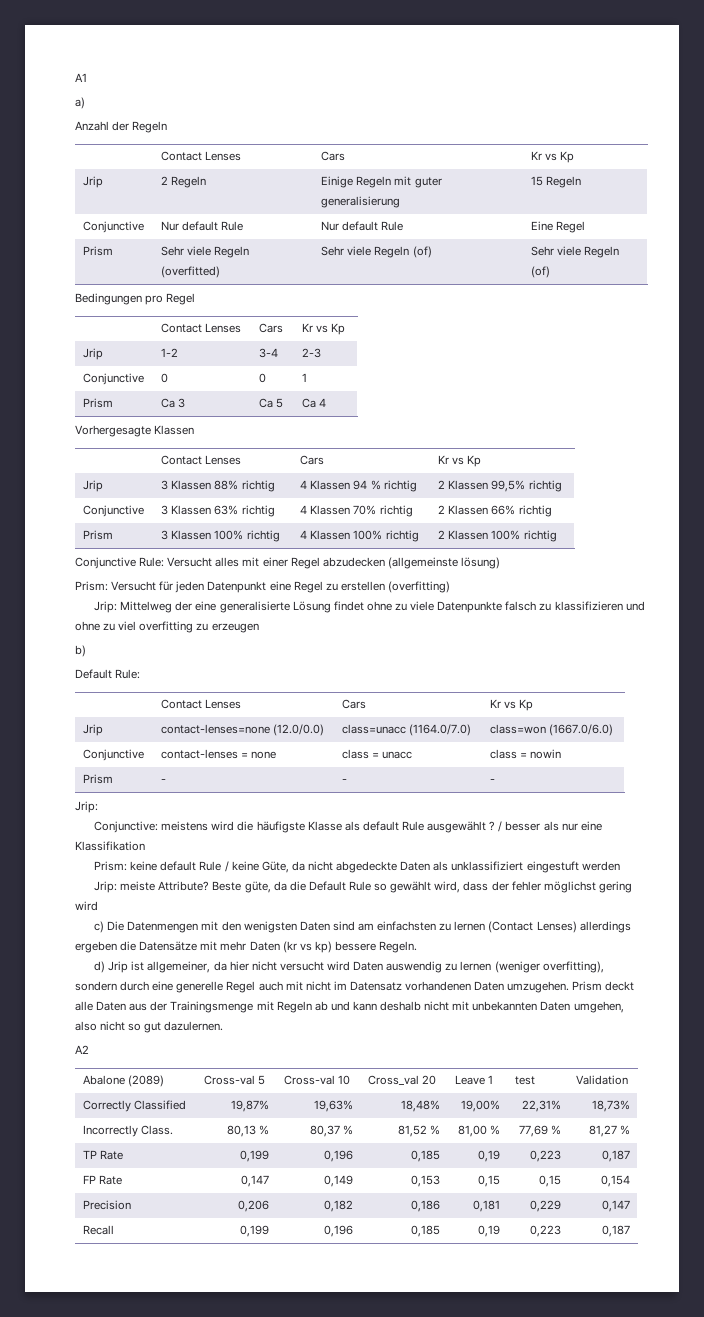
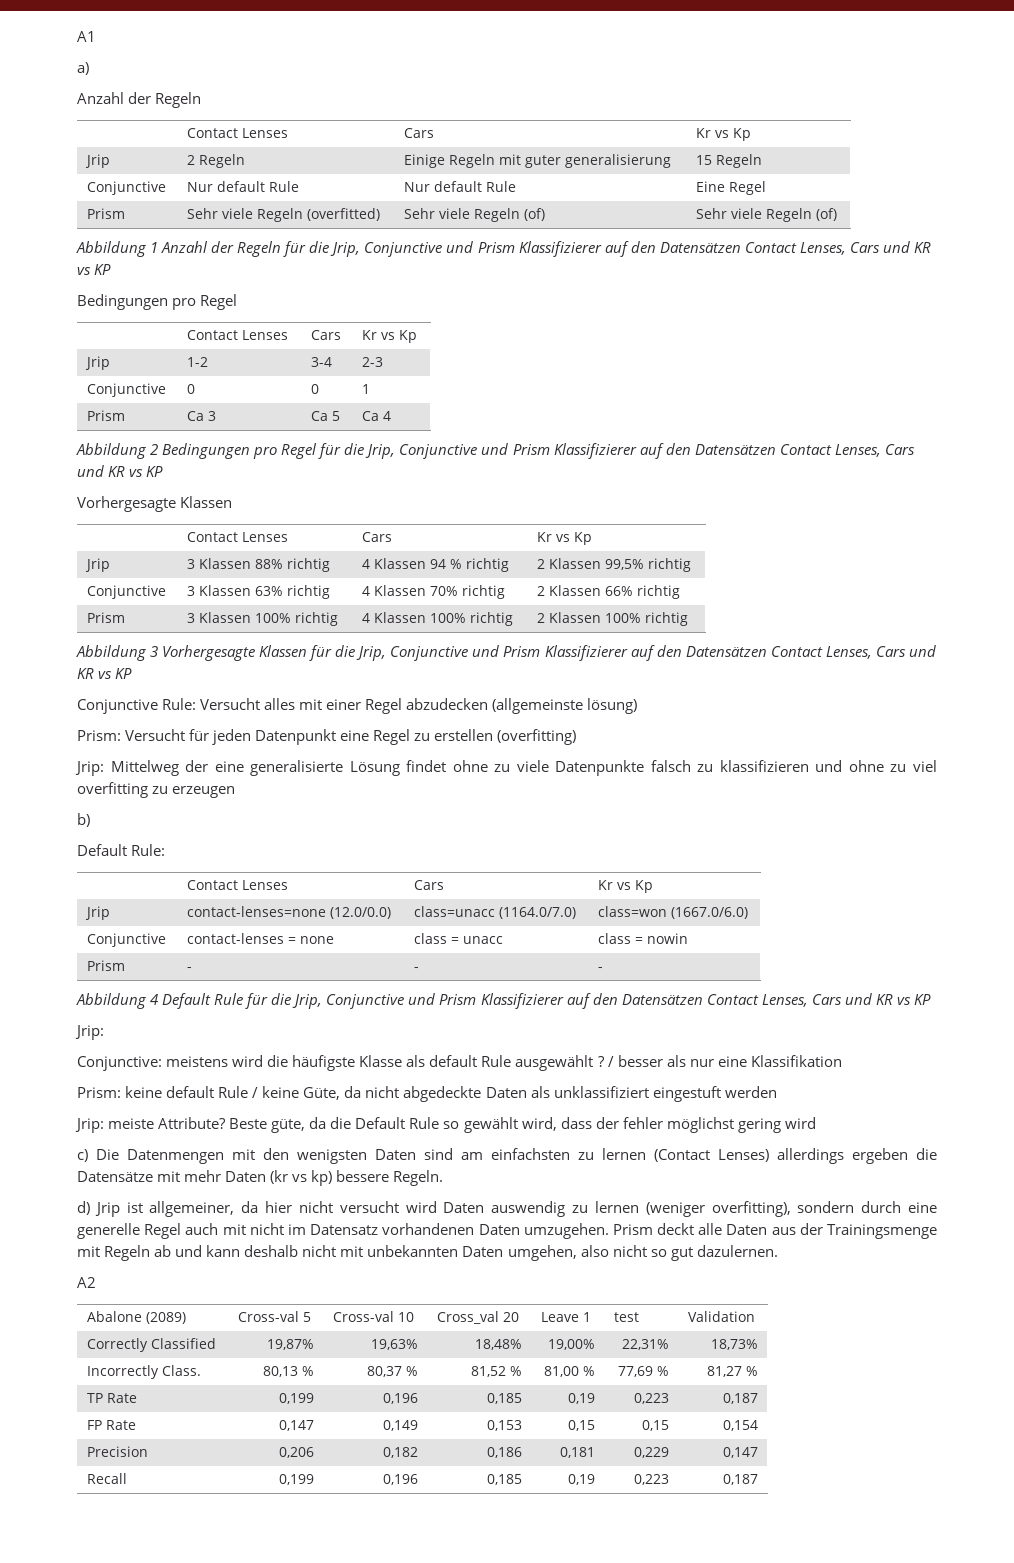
+ Abbildung 1 Anzahl der Regeln für die Jrip, Conjunctive und Prism Klassifizierer auf den Datensätzen Contact Lenses, Cars und KR vs KP
+ Abbildung 2 Bedingungen pro Regel für die Jrip, Conjunctive und Prism Klassifizierer auf den Datensätzen Contact Lenses, Cars und KR vs KP
+ Abbildung 3 Vorhergesagte Klassen für die Jrip, Conjunctive und Prism Klassifizierer auf den Datensätzen Contact Lenses, Cars und KR vs KP
+ Abbildung 4 Default Rule für die Jrip, Conjunctive und Prism Klassifizierer auf den Datensätzen Contact Lenses, Cars und KR vs KP

